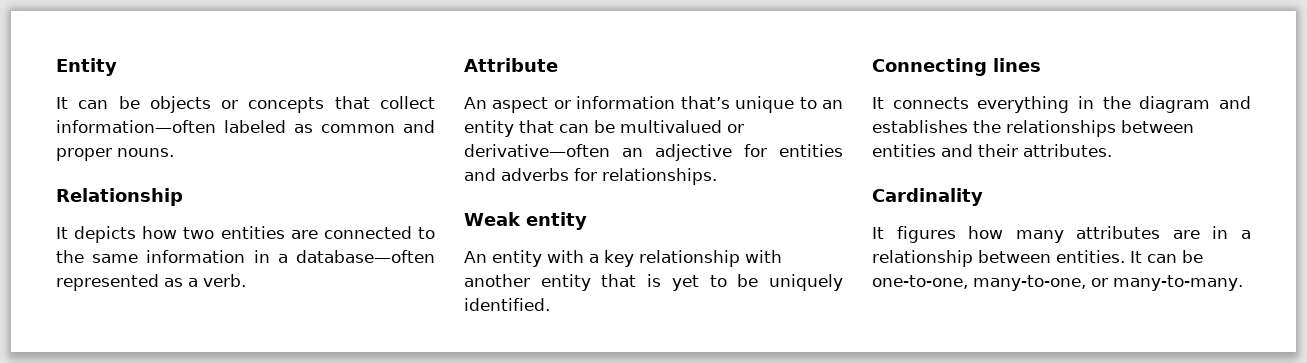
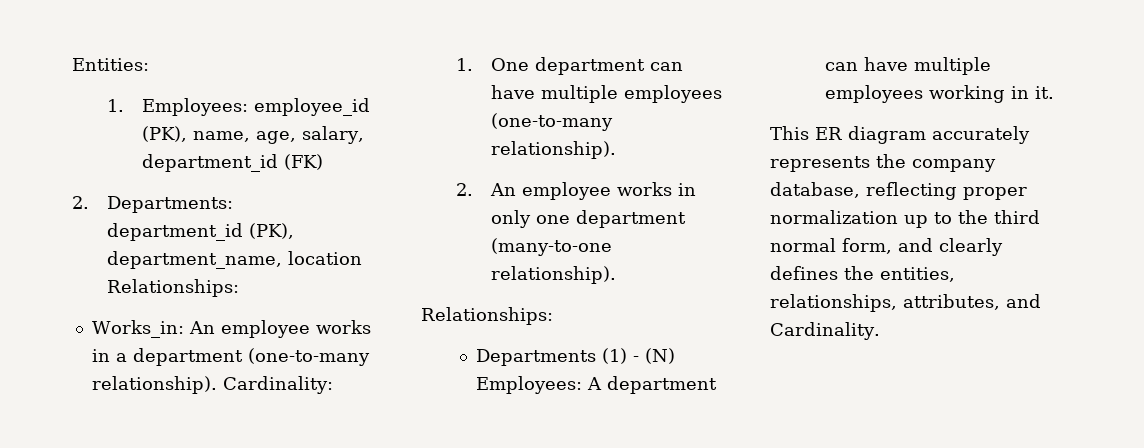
- Entity
- It can be objects or concepts that collect information—often labeled as common and proper nouns.
- Relationship
- It depicts how two entities are connected to the same information in a database—often represented as a verb.
- Attribute
- An aspect or information that’s unique to an entity that can be multivalued or derivative—often an adjective for entities and adverbs for relationships.
- Weak entity
- An entity with a key relationship with another entity that is yet to be uniquely identified.
- Connecting lines
- It connects everything in the diagram and establishes the relationships between entities and their attributes.
- Cardinality
- It figures how many attributes are in a relationship between entities. It can be one-to-one, many-to-one, or many-to-many.
+ Entities:
+ 1. Employees: employee_id (PK), name, age, salary, department_id (FK)
+ 2. Departments: department_id (PK), department_name, location Relationships:
+ Works_in: An employee works in a department (one-to-many relationship). Cardinality:
+ 1. One department can have multiple employees (one-to-many relationship).
+ 2. An employee works in only one department (many-to-one relationship).
+ Relationships:
+ Departments (1) - (N) Employees: A department can have multiple employees working in it.
+ This ER diagram accurately represents the company database, reflecting proper normalization up to the third normal form, and clearly defines the entities, relationships, attributes, and Cardinality.

